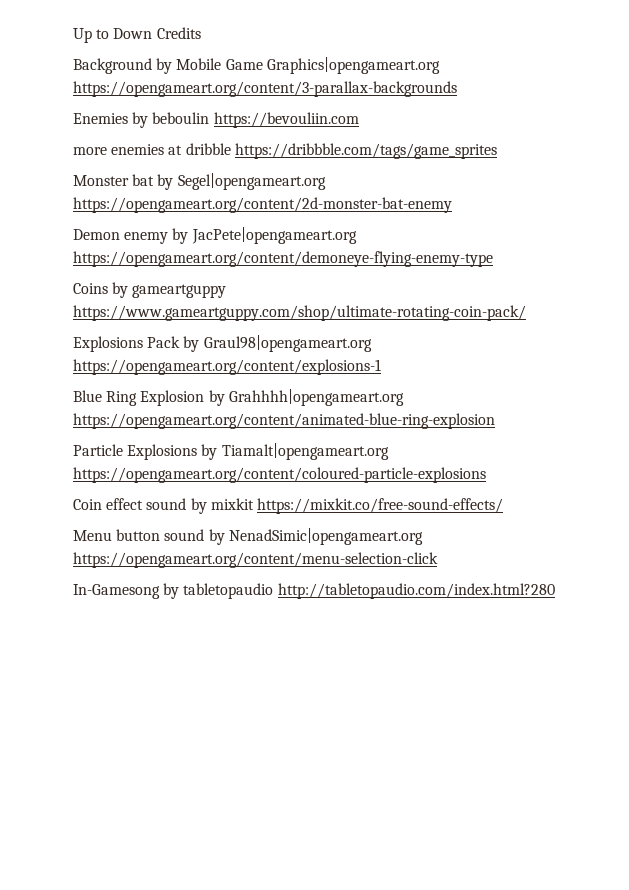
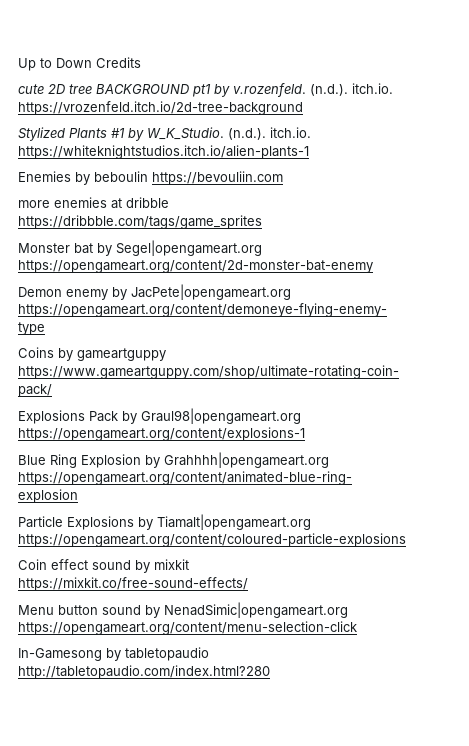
- Background by Mobile Game Graphics|opengameart.org https://opengameart.org/content/3-parallax-backgrounds
+ cute 2D tree BACKGROUND pt1 by v.rozenfeld. (n.d.). itch.io. https://vrozenfeld.itch.io/2d-tree-background
+ Stylized Plants #1 by W_K_Studio. (n.d.). itch.io. https://whiteknightstudios.itch.io/alien-plants-1

